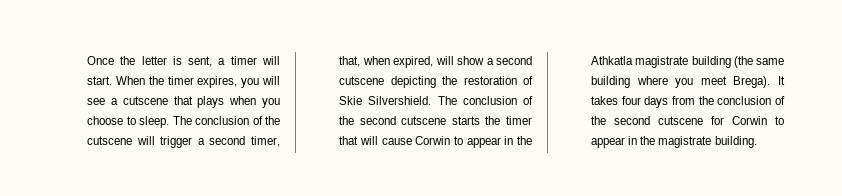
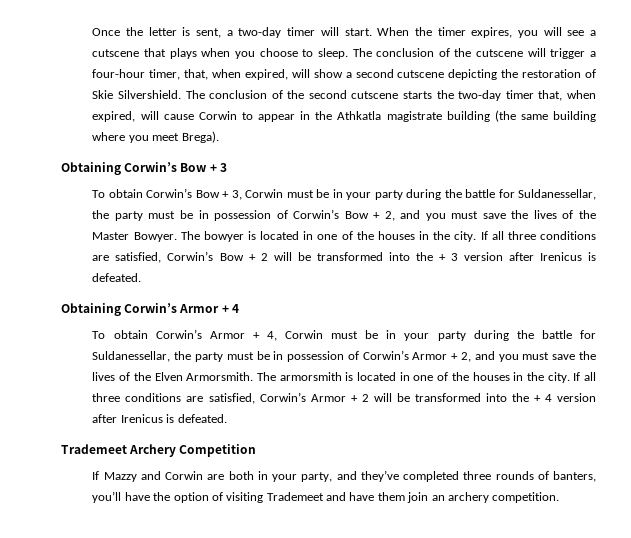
- Once the letter is sent, a timer will start.
+ Once the letter is sent, a two-day timer will start.
- The conclusion of the cutscene will trigger a second timer, that, when expired, will show a second cutscene depicting the restoration of Skie Silvershield.
+ The conclusion of the cutscene will trigger a four-hour timer, that, when expired, will show a second cutscene depicting the restoration of Skie Silvershield.
- The conclusion of the second cutscene starts the timer that will cause Corwin to appear in the Athkatla magistrate building (the same building where you meet Brega). It takes four days from the conclusion of the second cutscene for Corwin to appear in the magistrate building.
+ The conclusion of the second cutscene starts the two-day timer that, when expired, will cause Corwin to appear in the Athkatla magistrate building (the same building where you meet Brega).
+ Obtaining Corwin’s Bow + 3
+ To obtain Corwin’s Bow + 3, Corwin must be in your party during the battle for Suldanessellar, the party must be in possession of Corwin’s Bow + 2, and you must save the lives of the Master Bowyer. The bowyer is located in one of the houses in the city. If all three conditions are satisfied, Corwin’s Bow + 2 will be transformed into the + 3 version after Irenicus is defeated.
+ Obtaining Corwin’s Armor + 4
+ To obtain Corwin’s Armor + 4, Corwin must be in your party during the battle for Suldanessellar, the party must be in possession of Corwin’s Armor + 2, and you must save the lives of the Elven Armorsmith. The armorsmith is located in one of the houses in the city. If all three conditions are satisfied, Corwin’s Armor + 2 will be transformed into the + 4 version after Irenicus is defeated.
+ Trademeet Archery Competition
+ If Mazzy and Corwin are both in your party, and they’ve completed three rounds of banters, you’ll have the option of visiting Trademeet and have them join an archery competition.

